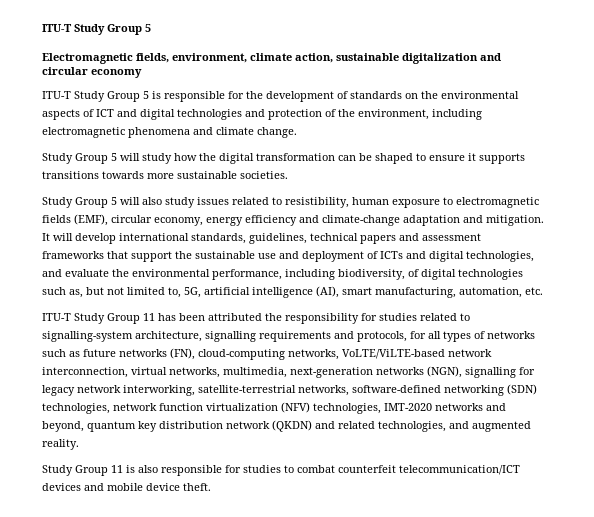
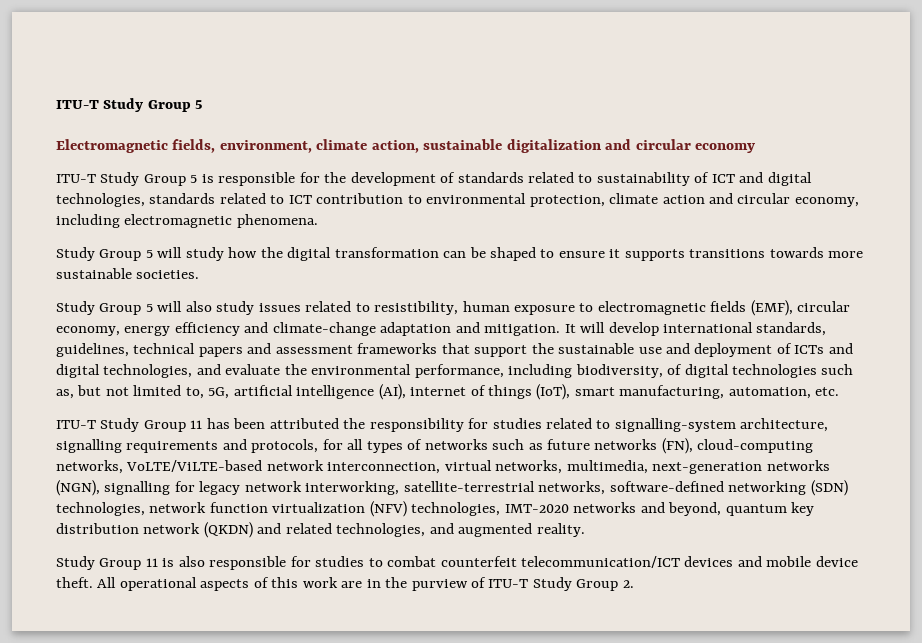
- ITU-T Study Group 5 is responsible for the development of standards on the environmental aspects of ICT and digital technologies and protection of the environment, including electromagnetic phenomena and climate change.
+ ITU-T Study Group 5 is responsible for the development of standards related to sustainability of ICT and digital technologies, standards related to ICT contribution to environmental protection, climate action and circular economy, including electromagnetic phenomena.
- It will develop international standards, guidelines, technical papers and assessment frameworks that support the sustainable use and deployment of ICTs and digital technologies, and evaluate the environmental performance, including biodiversity, of digital technologies such as, but not limited to, 5G, artificial intelligence (AI), smart manufacturing, automation, etc.
+ It will develop international standards, guidelines, technical papers and assessment frameworks that support the sustainable use and deployment of ICTs and digital technologies, and evaluate the environmental performance, including biodiversity, of digital technologies such as, but not limited to, 5G, artificial intelligence (AI), internet of things (IoT), smart manufacturing, automation, etc.
+ All operational aspects of this work are in the purview of ITU-T Study Group 2.

